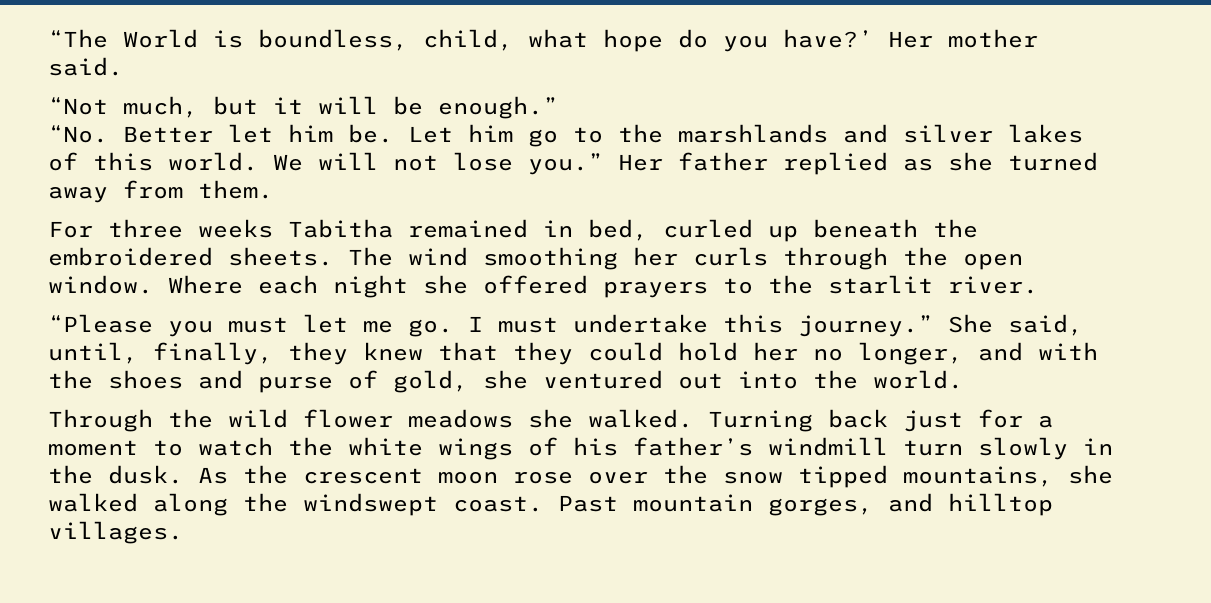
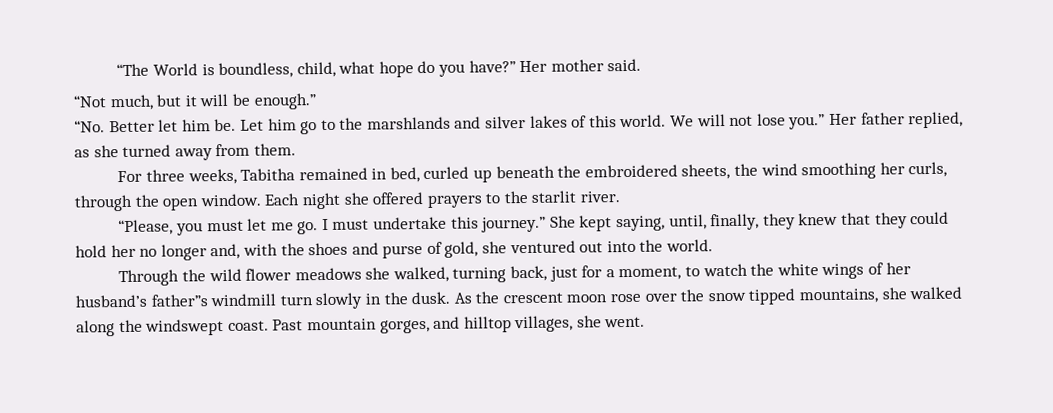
- “The World is boundless, child, what hope do you have?’
+ “The World is boundless, child, what hope do you have?”
- Her father replied as she turned away from them.
+ Her father replied, as she turned away from them.
- For three weeks Tabitha remained in bed, curled up beneath the embroidered sheets. The wind smoothing her curls through the open window.
+ For three weeks, Tabitha remained in bed, curled up beneath the embroidered sheets, the wind smoothing her curls, through the open window.
- Where each night she offered prayers to the starlit river.
+ Each night she offered prayers to the starlit river.
- “Please you must let me go.
+ “Please, you must let me go.
- She said, until, finally, they knew that they could hold her no longer, and with the shoes and purse of gold, she ventured out into the world.
+ She kept saying, until, finally, they knew that they could hold her no longer and, with the shoes and purse of gold, she ventured out into the world.
- Through the wild flower meadows she walked. Turning back just for a moment to watch the white wings of his father’s windmill turn slowly in the dusk.
+ Through the wild flower meadows she walked, turning back, just for a moment, to watch the white wings of her husband’s father”s windmill turn slowly in the dusk.
- Past mountain gorges, and hilltop villages.
+ Past mountain gorges, and hilltop villages, she went.

